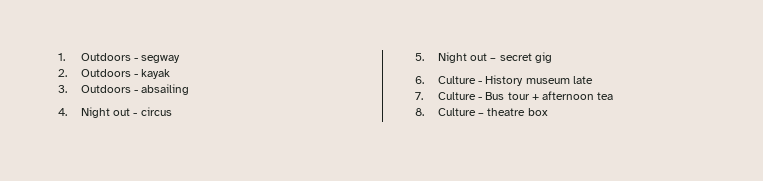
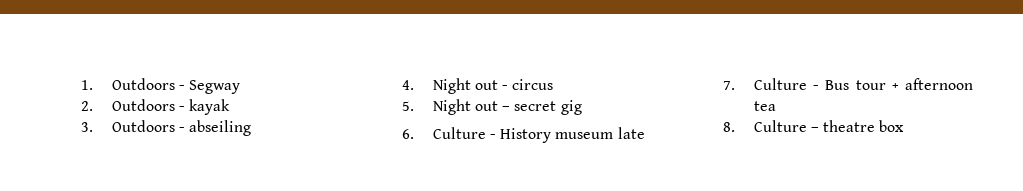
- 1. Outdoors - segway
+ 1. Outdoors - Segway
- 3. Outdoors - absailing
+ 3. Outdoors - abseiling

